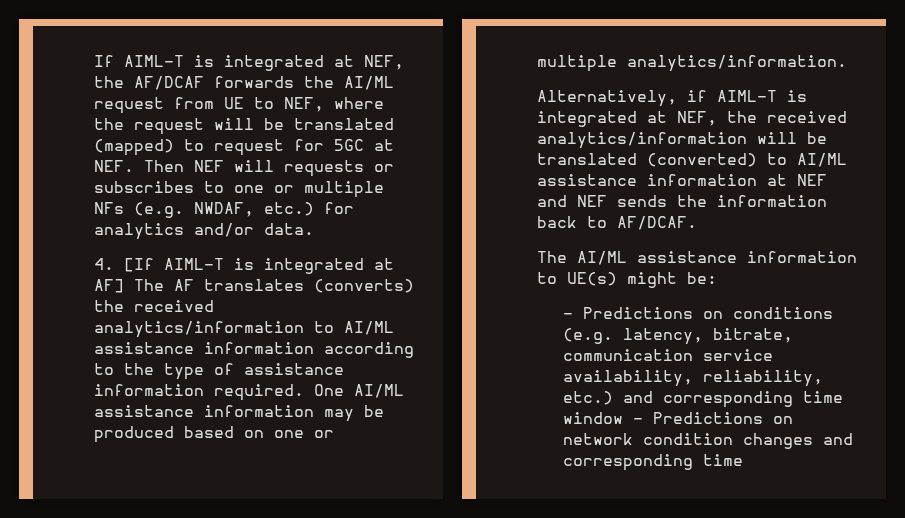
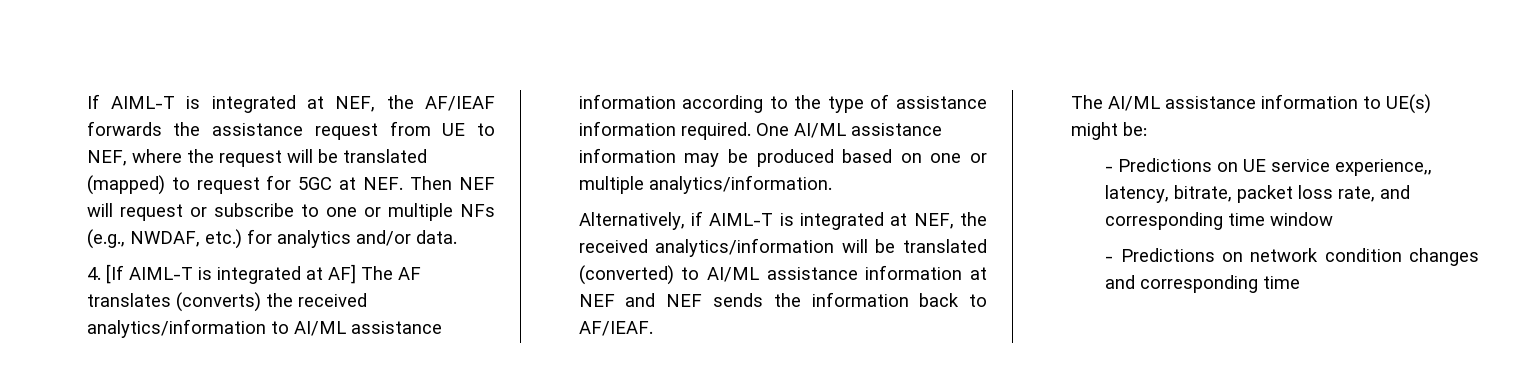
- If AIML-T is integrated at NEF, the AF/DCAF forwards the AI/ML request from UE to NEF, where the request will be translated (mapped) to request for 5GC at NEF. Then NEF will requests or subscribes to one or multiple NFs (e.g. NWDAF, etc.) for analytics and/or data.
+ If AIML-T is integrated at NEF, the AF/IEAF forwards the assistance request from UE to NEF, where the request will be translated (mapped) to request for 5GC at NEF. Then NEF will request or subscribe to one or multiple NFs (e.g., NWDAF, etc.) for analytics and/or data.
- Alternatively, if AIML-T is integrated at NEF, the received analytics/information will be translated (converted) to AI/ML assistance information at NEF and NEF sends the information back to AF/DCAF.
+ Alternatively, if AIML-T is integrated at NEF, the received analytics/information will be translated (converted) to AI/ML assistance information at NEF and NEF sends the information back to AF/IEAF.
- - Predictions on conditions (e.g. latency, bitrate, communication service availability, reliability, etc.) and corresponding time window - Predictions on network condition changes and corresponding time
+ - Predictions on UE service experience,, latency, bitrate, packet loss rate, and corresponding time window
+ - Predictions on network condition changes and corresponding time

